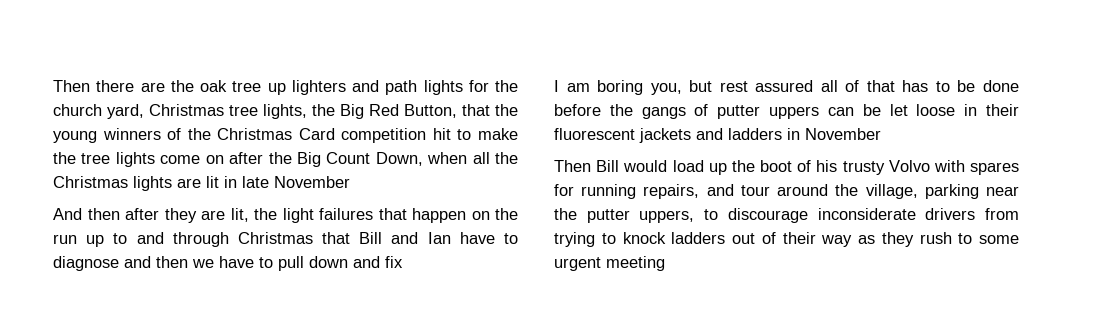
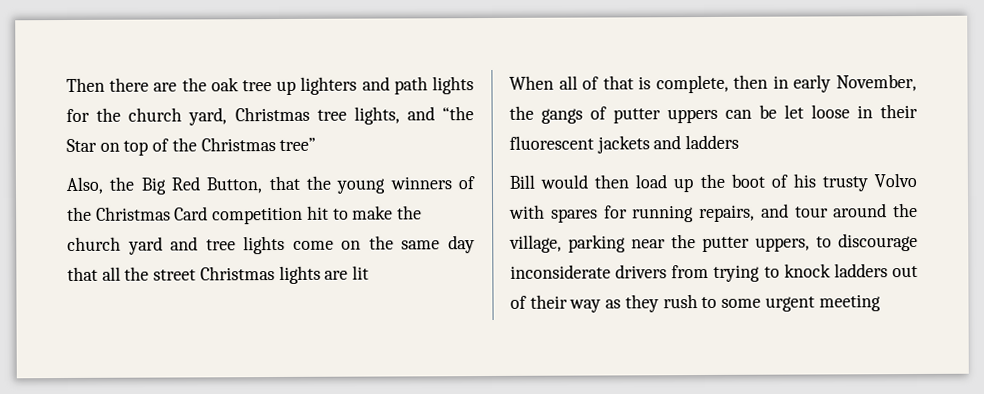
- Then there are the oak tree up lighters and path lights for the church yard, Christmas tree lights, the Big Red Button, that the young winners of the Christmas Card competition hit to make the tree lights come on after the Big Count Down, when all the Christmas lights are lit in late November
- And then after they are lit, the light failures that happen on the run up to and through Christmas that Bill and Ian have to diagnose and then we have to pull down and fix
- I am boring you, but rest assured all of that has to be done before the gangs of putter uppers can be let loose in their fluorescent jackets and ladders in November
- Then Bill would load up the boot of his trusty Volvo with spares for running repairs, and tour around the village, parking near the putter uppers, to discourage inconsiderate drivers from trying to knock ladders out of their way as they rush to some urgent meeting
+ Then there are the oak tree up lighters and path lights for the church yard, Christmas tree lights, and “the Star on top of the Christmas tree”
+ Also, the Big Red Button, that the young winners of the Christmas Card competition hit to make the church yard and tree lights come on the same day that all the street Christmas lights are lit
+ When all of that is complete, then in early November, the gangs of putter uppers can be let loose in their fluorescent jackets and ladders
+ Bill would then load up the boot of his trusty Volvo with spares for running repairs, and tour around the village, parking near the putter uppers, to discourage inconsiderate drivers from trying to knock ladders out of their way as they rush to some urgent meeting

